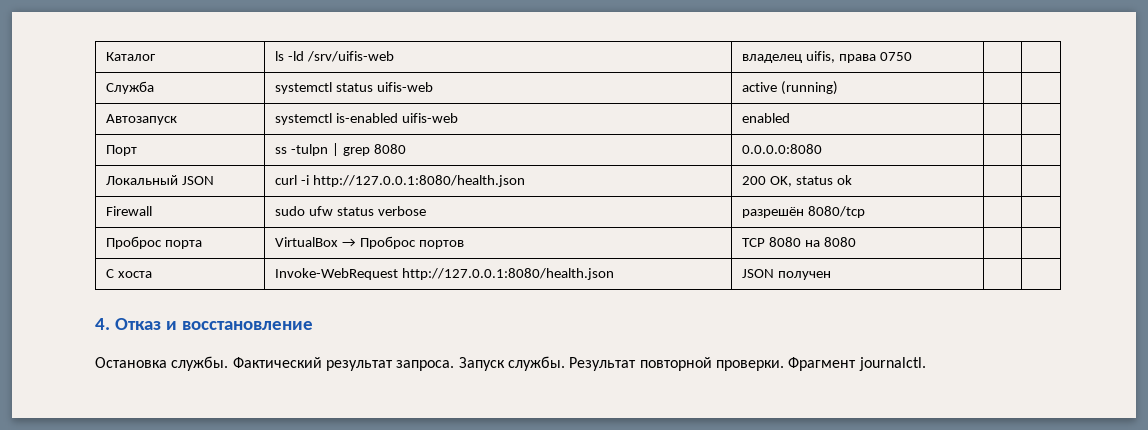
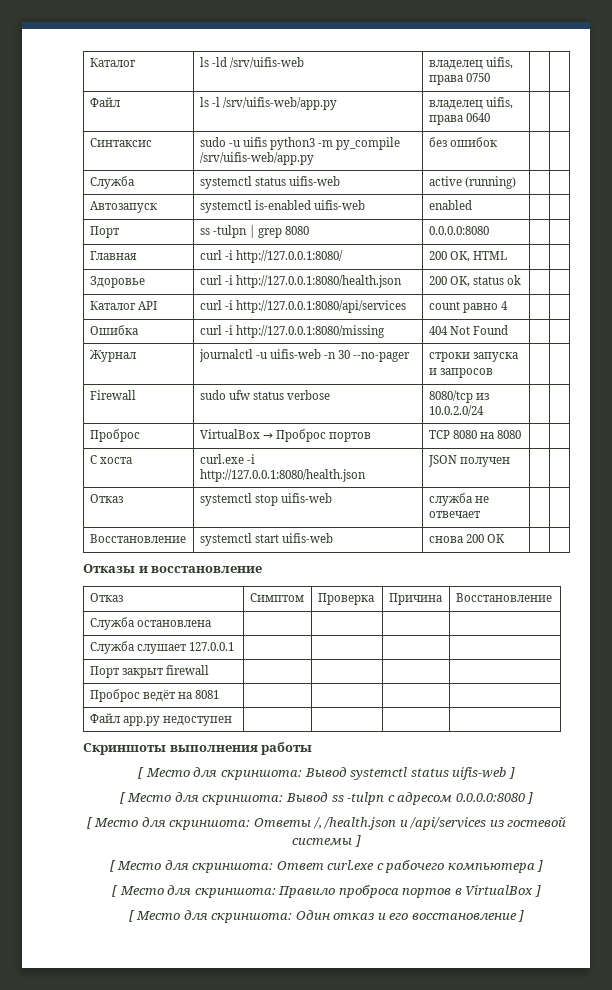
+ Файл | ls -l /srv/uifis-web/app.py | владелец uifis, права 0640 | |
+ Синтаксис | sudo -u uifis python3 -m py_compile /srv/uifis-web/app.py | без ошибок | |
- Локальный JSON | curl -i http://127.0.0.1:8080/health.json | 200 OK, status ok | |
+ Главная | curl -i http://127.0.0.1:8080/ | 200 OK, HTML | |
+ Здоровье | curl -i http://127.0.0.1:8080/health.json | 200 OK, status ok | |
+ Каталог API | curl -i http://127.0.0.1:8080/api/services | count равно 4 | |
+ Ошибка | curl -i http://127.0.0.1:8080/missing | 404 Not Found | |
+ Журнал | journalctl -u uifis-web -n 30 --no-pager | строки запуска и запросов | |
- Firewall | sudo ufw status verbose | разрешён 8080/tcp | |
- Проброс порта | VirtualBox → Проброс портов | TCP 8080 на 8080 | |
+ Firewall | sudo ufw status verbose | 8080/tcp из 10.0.2.0/24 | |
+ Проброс | VirtualBox → Проброс портов | TCP 8080 на 8080 | |
- С хоста | Invoke-WebRequest http://127.0.0.1:8080/health.json | JSON получен | |
+ С хоста | curl.exe -i http://127.0.0.1:8080/health.json | JSON получен | |
- 4. Отказ и восстановление
- Остановка службы. Фактический результат запроса. Запуск службы. Результат повторной проверки. Фрагмент journalctl.
+ Отказ | systemctl stop uifis-web | служба не отвечает | |
+ Восстановление | systemctl start uifis-web | снова 200 OK | |
+ Отказы и восстановление
+ Отказ | Симптом | Проверка | Причина | Восстановление
+ Служба остановлена | | | |
+ Служба слушает 127.0.0.1 | | | |
+ Порт закрыт firewall | | | |
+ Проброс ведёт на 8081 | | | |
+ Файл app.py недоступен | | | |
+ Скриншоты выполнения работы
+ [ Место для скриншота: Вывод systemctl status uifis-web ]
+ [ Место для скриншота: Вывод ss -tulpn с адресом 0.0.0.0:8080 ]
+ [ Место для скриншота: Ответы /, /health.json и /api/services из гостевой системы ]
+ [ Место для скриншота: Ответ curl.exe с рабочего компьютера ]
+ [ Место для скриншота: Правило проброса портов в VirtualBox ]
+ [ Место для скриншота: Один отказ и его восстановление ]

